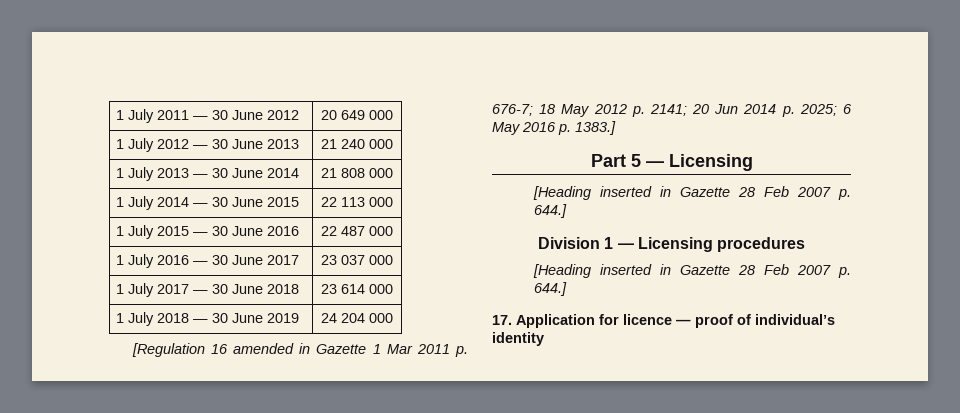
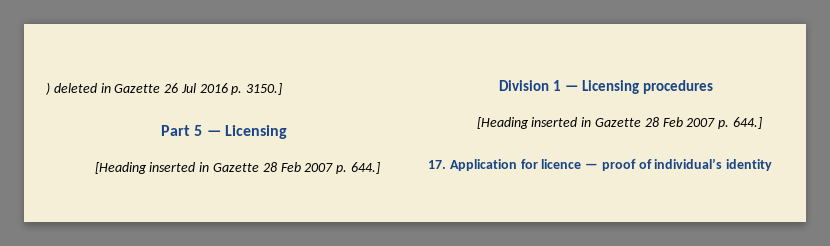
- 1 July 2011 — 30 June 2012 | 20 649 000
- 1 July 2012 — 30 June 2013 | 21 240 000
- 1 July 2013 — 30 June 2014 | 21 808 000
- 1 July 2014 — 30 June 2015 | 22 113 000
- 1 July 2015 — 30 June 2016 | 22 487 000
- 1 July 2016 — 30 June 2017 | 23 037 000
- 1 July 2017 — 30 June 2018 | 23 614 000
- 1 July 2018 — 30 June 2019 | 24 204 000
- [Regulation 16 amended in Gazette 1 Mar 2011 p. 676-7; 18 May 2012 p. 2141; 20 Jun 2014 p. 2025; 6 May 2016 p. 1383.]
+ ) deleted in Gazette 26 Jul 2016 p. 3150.]

